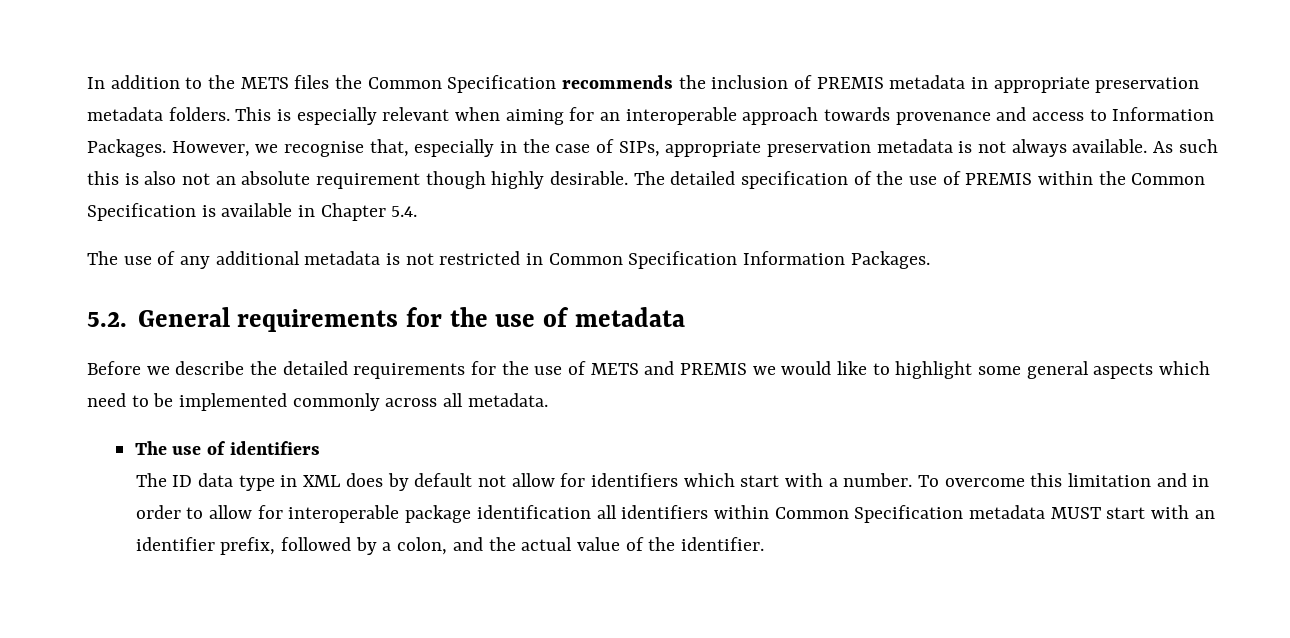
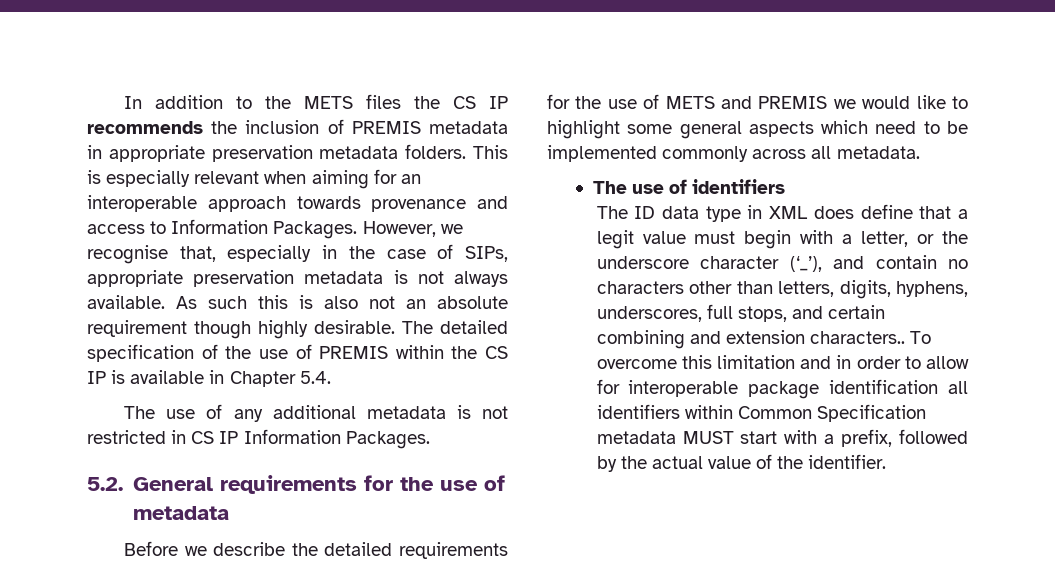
- In addition to the METS files the Common Specification recommends the inclusion of PREMIS metadata in appropriate preservation metadata folders.
+ In addition to the METS files the CS IP recommends the inclusion of PREMIS metadata in appropriate preservation metadata folders.
- The detailed specification of the use of PREMIS within the Common Specification is available in Chapter 5.4.
+ The detailed specification of the use of PREMIS within the CS IP is available in Chapter 5.4.
- The use of any additional metadata is not restricted in Common Specification Information Packages.
+ The use of any additional metadata is not restricted in CS IP Information Packages.
- The ID data type in XML does by default not allow for identifiers which start with a number.
+ The ID data type in XML does define that a legit value must begin with a letter, or the underscore character (‘_’), and contain no characters other than letters, digits, hyphens, underscores, full stops, and certain combining and extension characters..
- To overcome this limitation and in order to allow for interoperable package identification all identifiers within Common Specification metadata MUST start with an identifier prefix, followed by a colon, and the actual value of the identifier.
+ To overcome this limitation and in order to allow for interoperable package identification all identifiers within Common Specification metadata MUST start with a prefix, followed by the actual value of the identifier.

